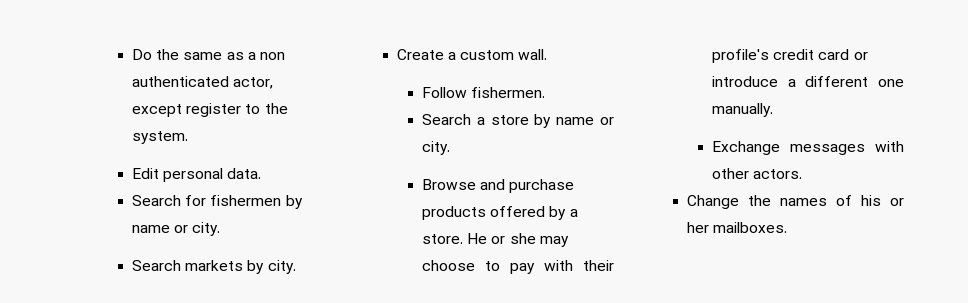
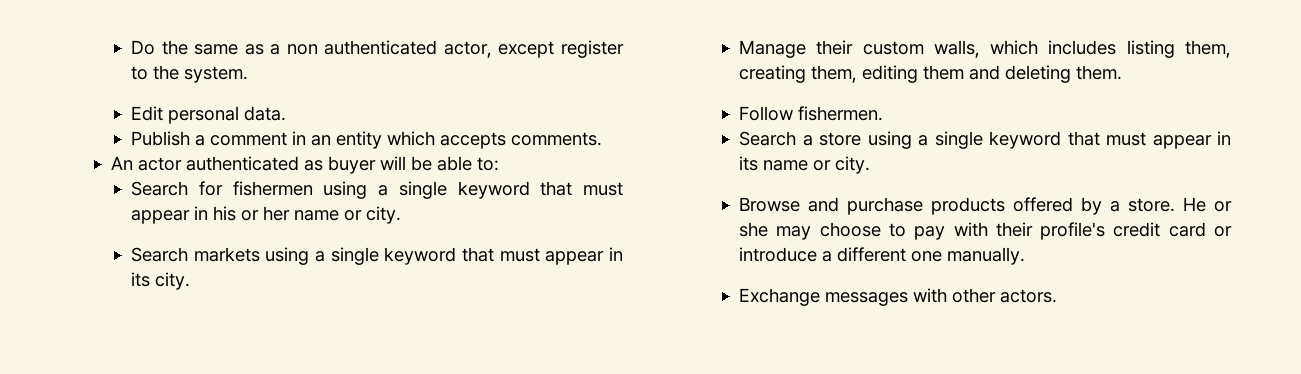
- Search for fishermen by name or city.
+ Publish a comment in an entity which accepts comments.
+ An actor authenticated as buyer will be able to:
+ Search for fishermen using a single keyword that must appear in his or her name or city.
- Search markets by city.
- Create a custom wall.
+ Search markets using a single keyword that must appear in its city.
+ Manage their custom walls, which includes listing them, creating them, editing them and deleting them.
- Search a store by name or city.
+ Search a store using a single keyword that must appear in its name or city.
- Change the names of his or her mailboxes.

